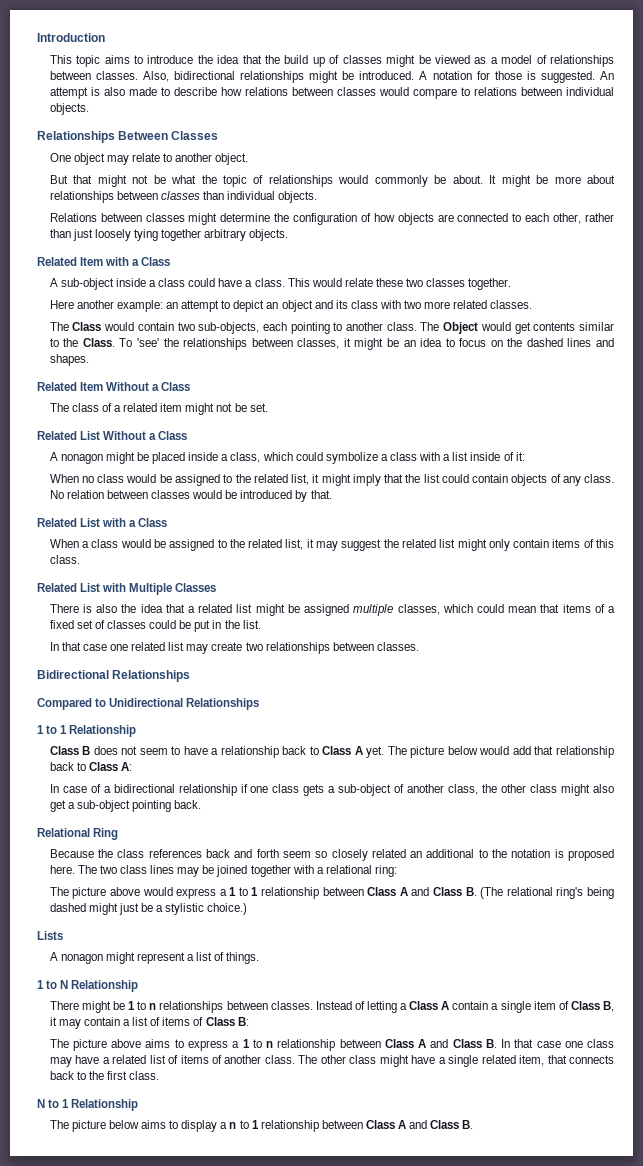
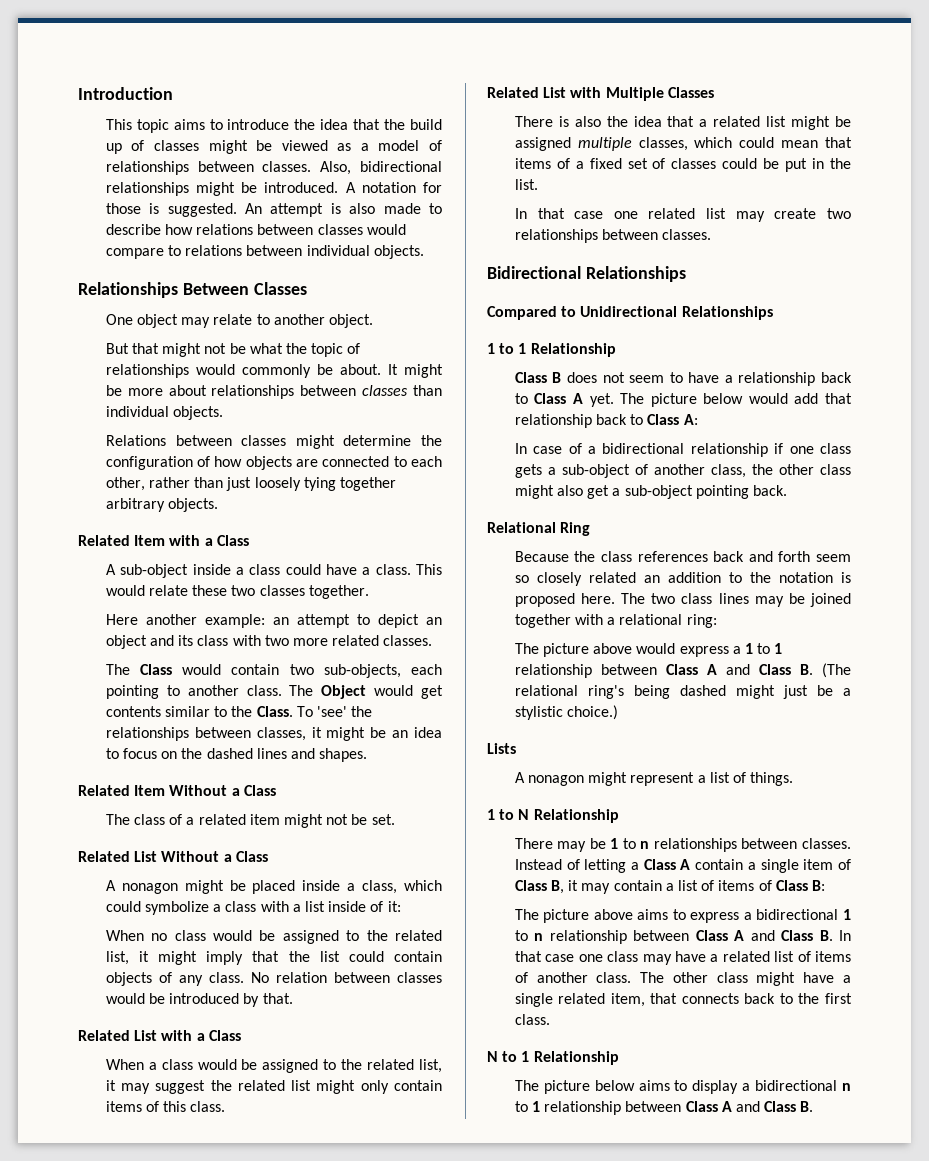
- Because the class references back and forth seem so closely related an additional to the notation is proposed here.
+ Because the class references back and forth seem so closely related an addition to the notation is proposed here.
- There might be 1 to n relationships between classes.
+ There may be 1 to n relationships between classes.
- The picture above aims to express a 1 to n relationship between Class A and Class B. In that case one class may have a related list of items of another class.
+ The picture above aims to express a bidirectional 1 to n relationship between Class A and Class B. In that case one class may have a related list of items of another class.
- The picture below aims to display a n to 1 relationship between Class A and Class B.
+ The picture below aims to display a bidirectional n to 1 relationship between Class A and Class B.

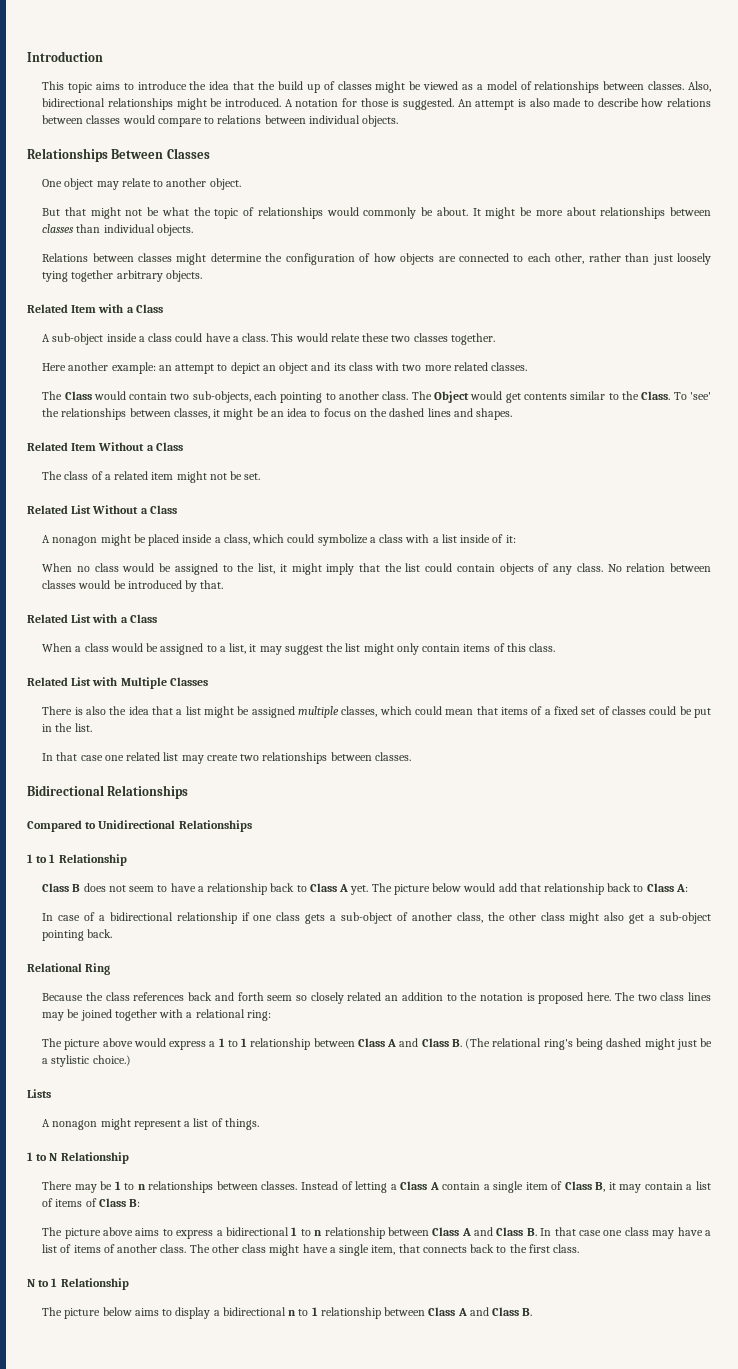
- When no class would be assigned to the related list, it might imply that the list could contain objects of any class.
+ When no class would be assigned to the list, it might imply that the list could contain objects of any class.
- When a class would be assigned to the related list, it may suggest the related list might only contain items of this class.
+ When a class would be assigned to a list, it may suggest the list might only contain items of this class.
- There is also the idea that a related list might be assigned multiple classes, which could mean that items of a fixed set of classes could be put in the list.
+ There is also the idea that a list might be assigned multiple classes, which could mean that items of a fixed set of classes could be put in the list.
- The picture above aims to express a bidirectional 1 to n relationship between Class A and Class B. In that case one class may have a related list of items of another class.
+ The picture above aims to express a bidirectional 1 to n relationship between Class A and Class B. In that case one class may have a list of items of another class.
- The other class might have a single related item, that connects back to the first class.
+ The other class might have a single item, that connects back to the first class.

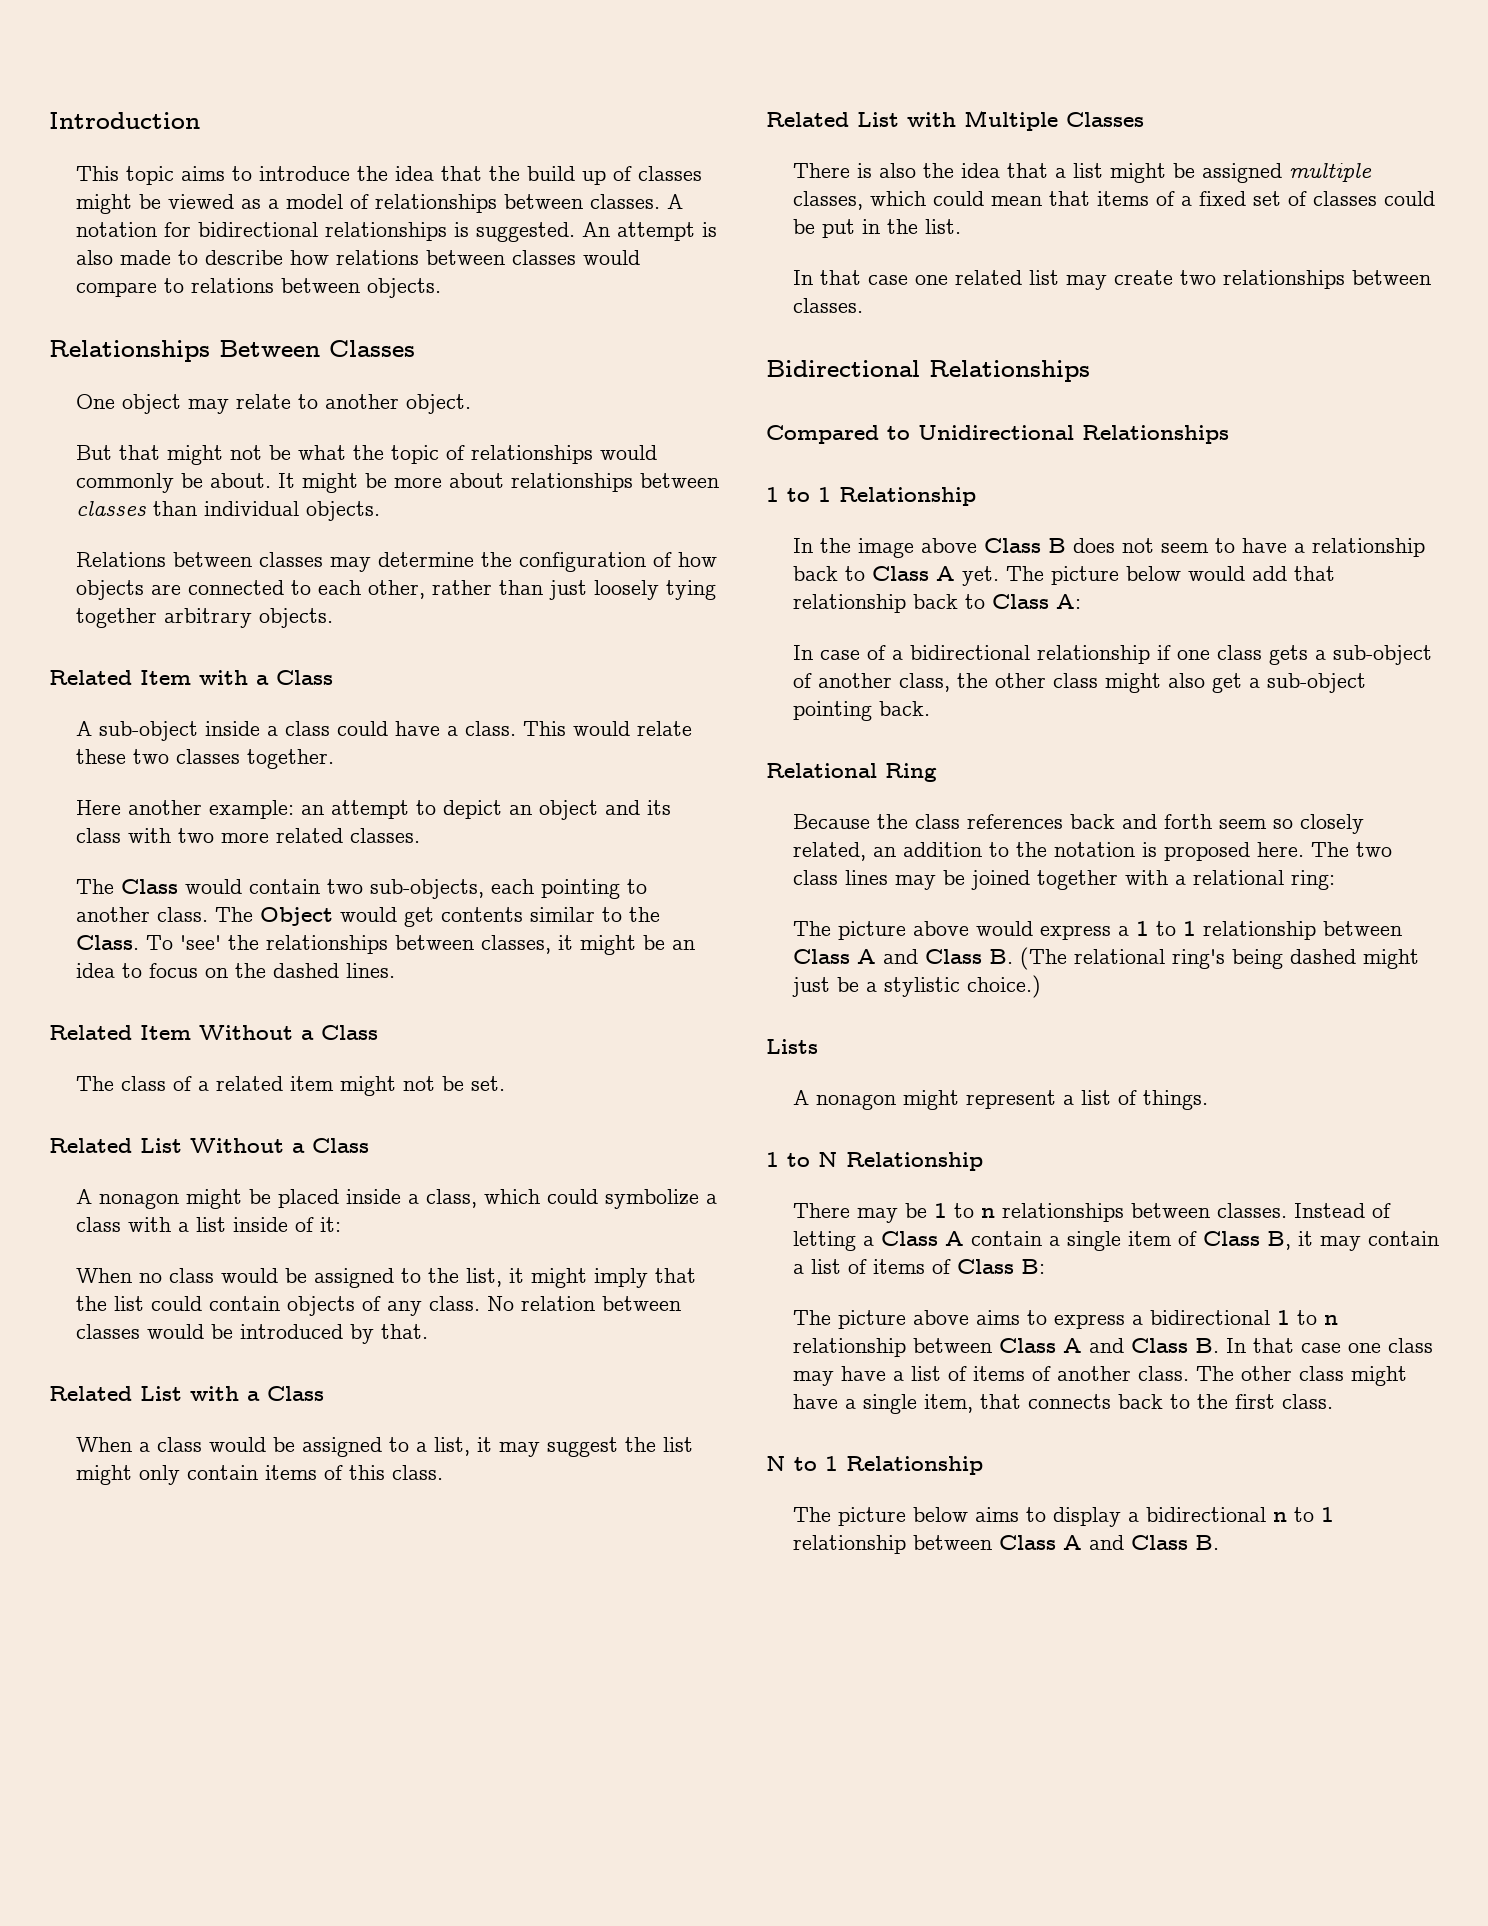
- Also, bidirectional relationships might be introduced.
- A notation for those is suggested.
+ A notation for bidirectional relationships is suggested.
- An attempt is also made to describe how relations between classes would compare to relations between individual objects.
+ An attempt is also made to describe how relations between classes would compare to relations between objects.
- Relations between classes might determine the configuration of how objects are connected to each other, rather than just loosely tying together arbitrary objects.
+ Relations between classes may determine the configuration of how objects are connected to each other, rather than just loosely tying together arbitrary objects.
- To 'see' the relationships between classes, it might be an idea to focus on the dashed lines and shapes.
+ To 'see' the relationships between classes, it might be an idea to focus on the dashed lines.
- Class B does not seem to have a relationship back to Class A yet.
+ In the image above Class B does not seem to have a relationship back to Class A yet.
- Because the class references back and forth seem so closely related an addition to the notation is proposed here.
+ Because the class references back and forth seem so closely related, an addition to the notation is proposed here.

